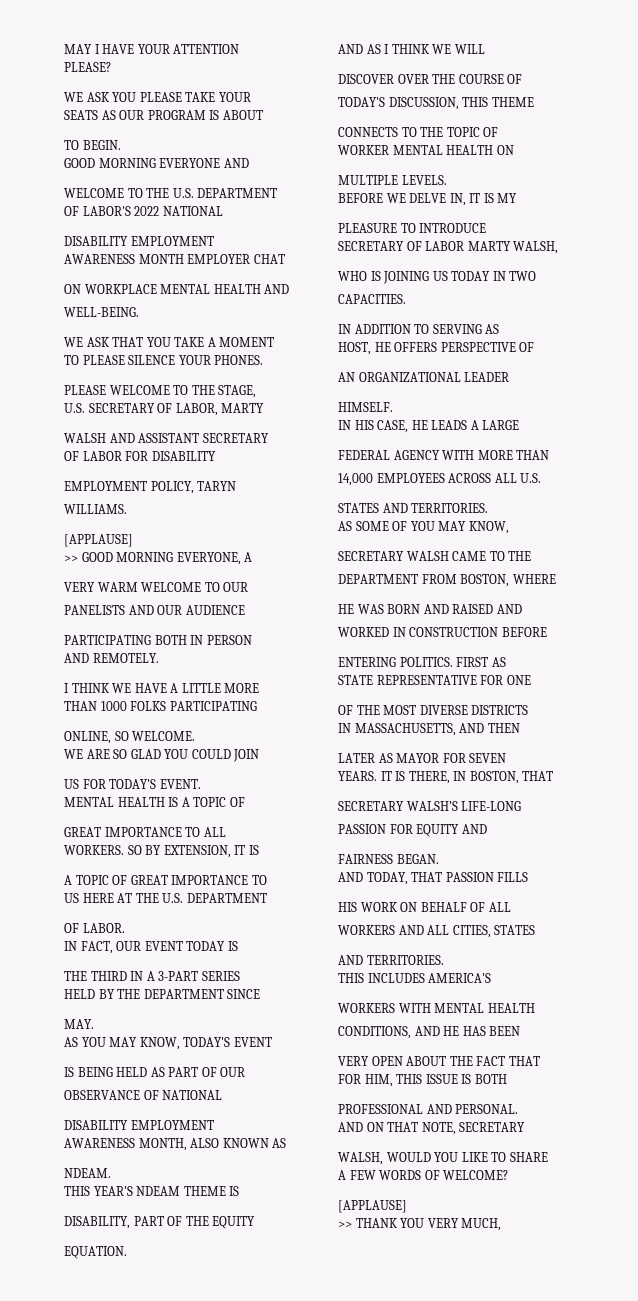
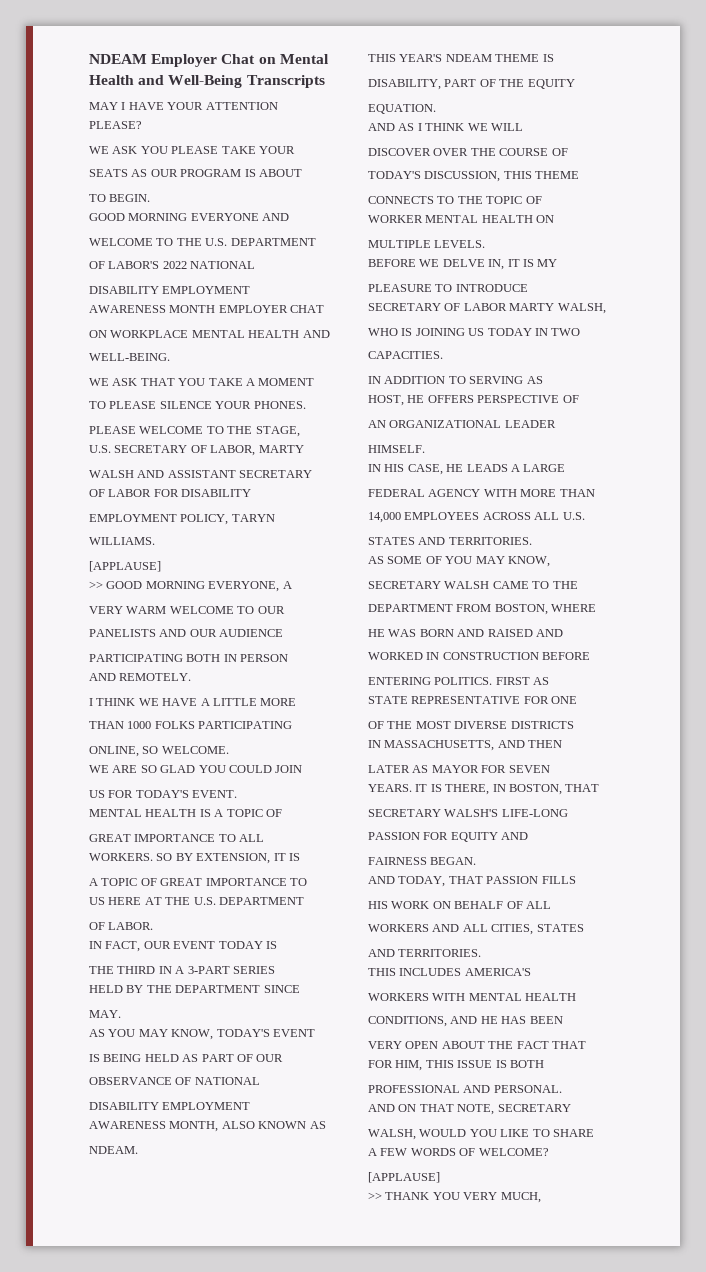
+ NDEAM Employer Chat on Mental Health and Well-Being Transcripts

